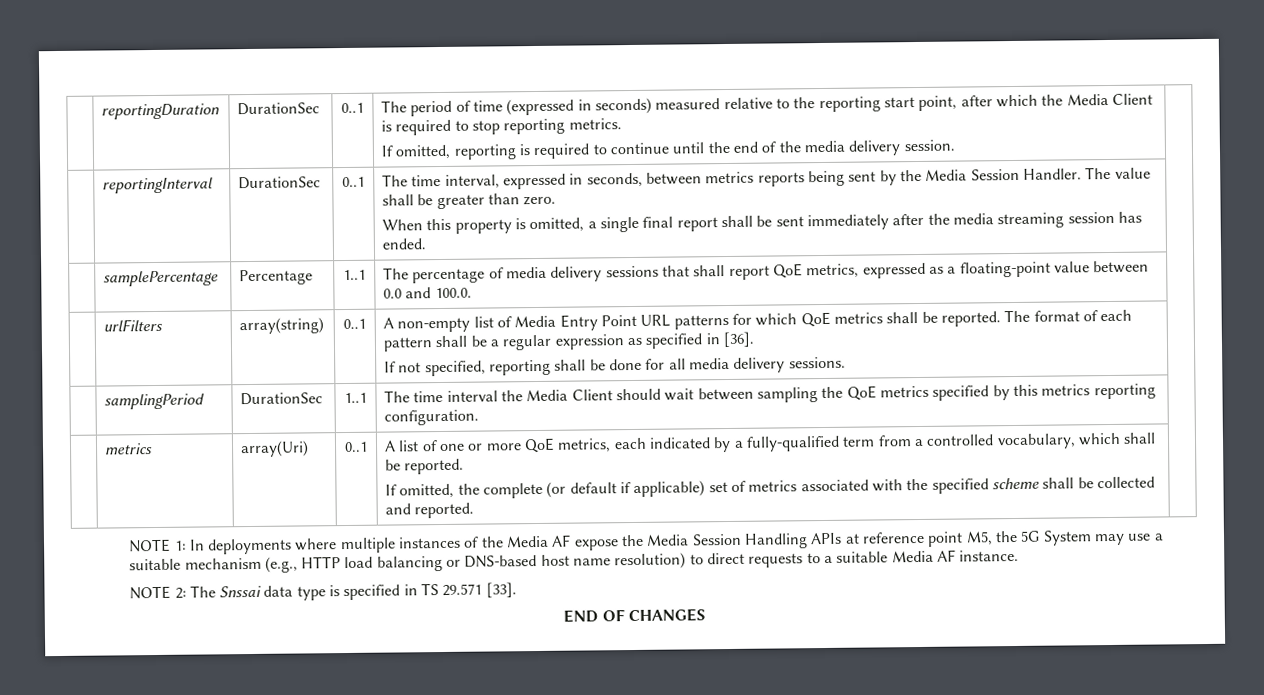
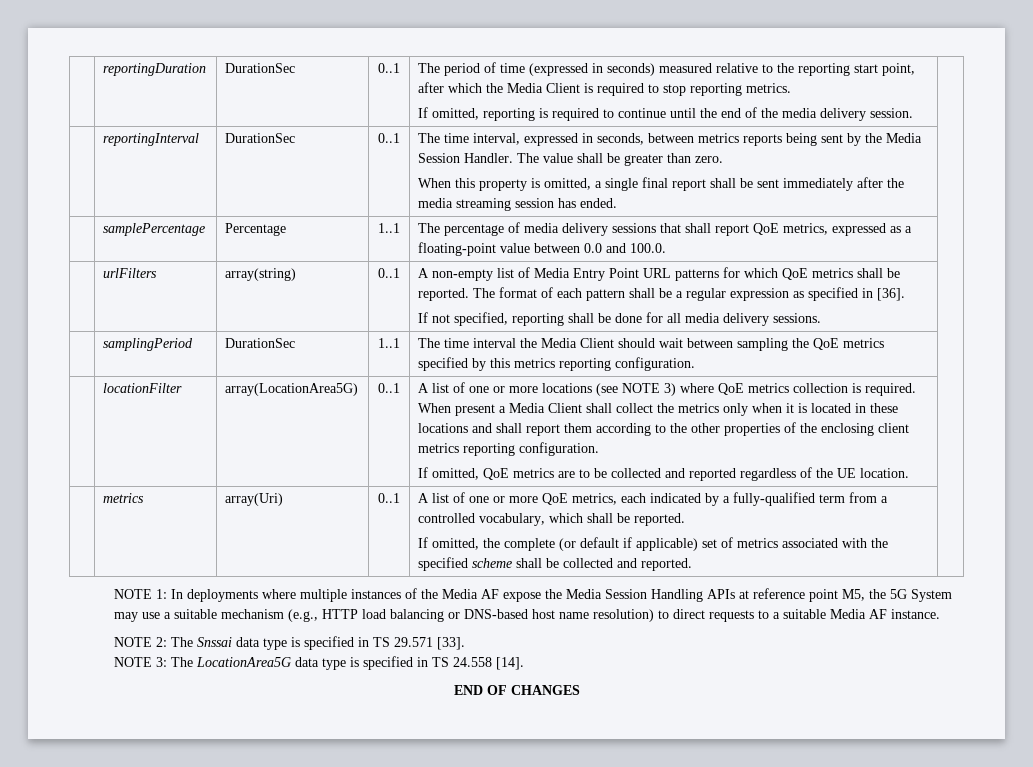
+ locationFilter | array(LocationArea5G) | 0..1 | A list of one or more locations (see NOTE 3) where QoE metrics collection is required. When present a Media Client shall collect the metrics only when it is located in these locations and shall report them according to the other properties of the enclosing client metrics reporting configuration.
+ If omitted, QoE metrics are to be collected and reported regardless of the UE location.
+ NOTE 3: The LocationArea5G data type is specified in TS 24.558 [14].

